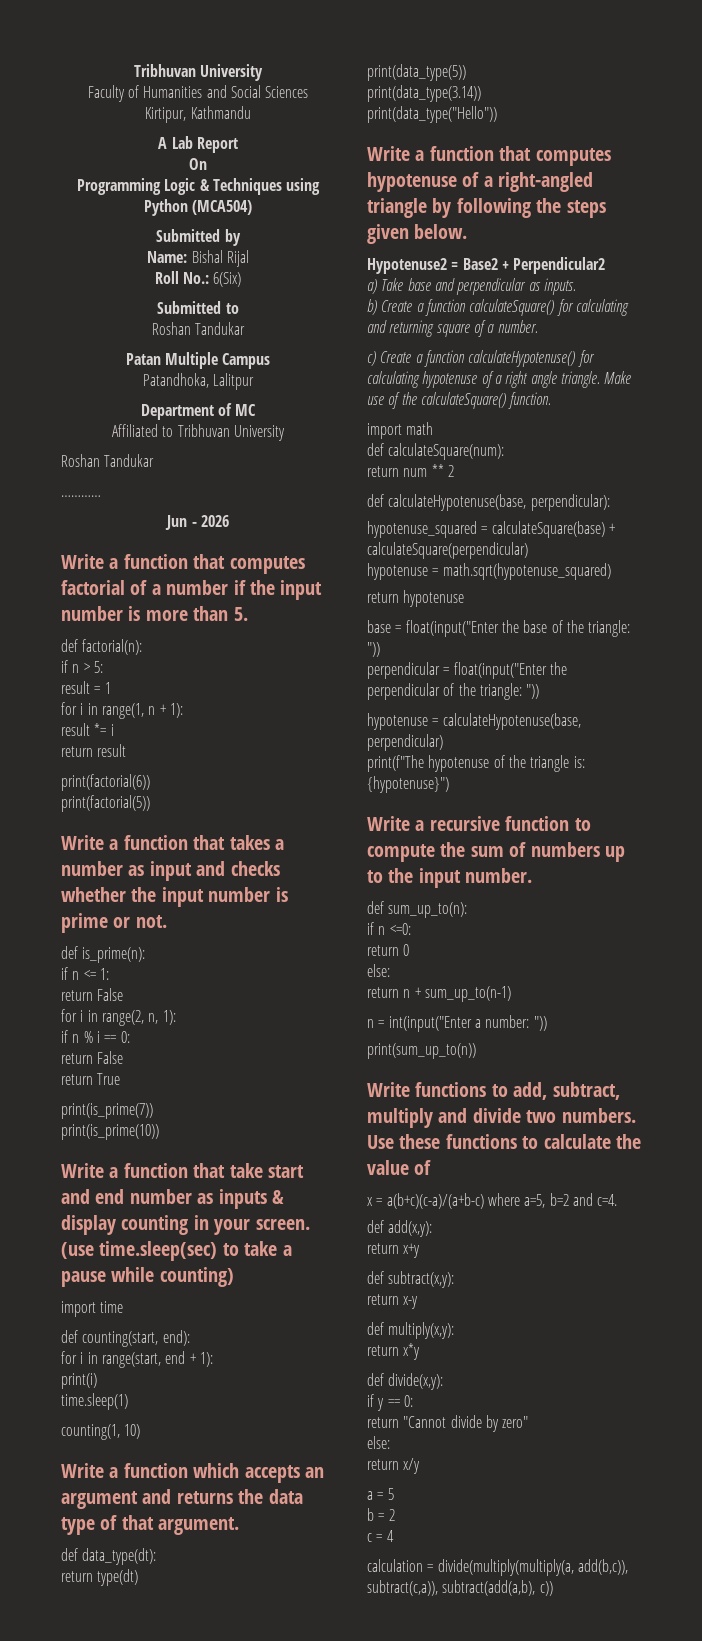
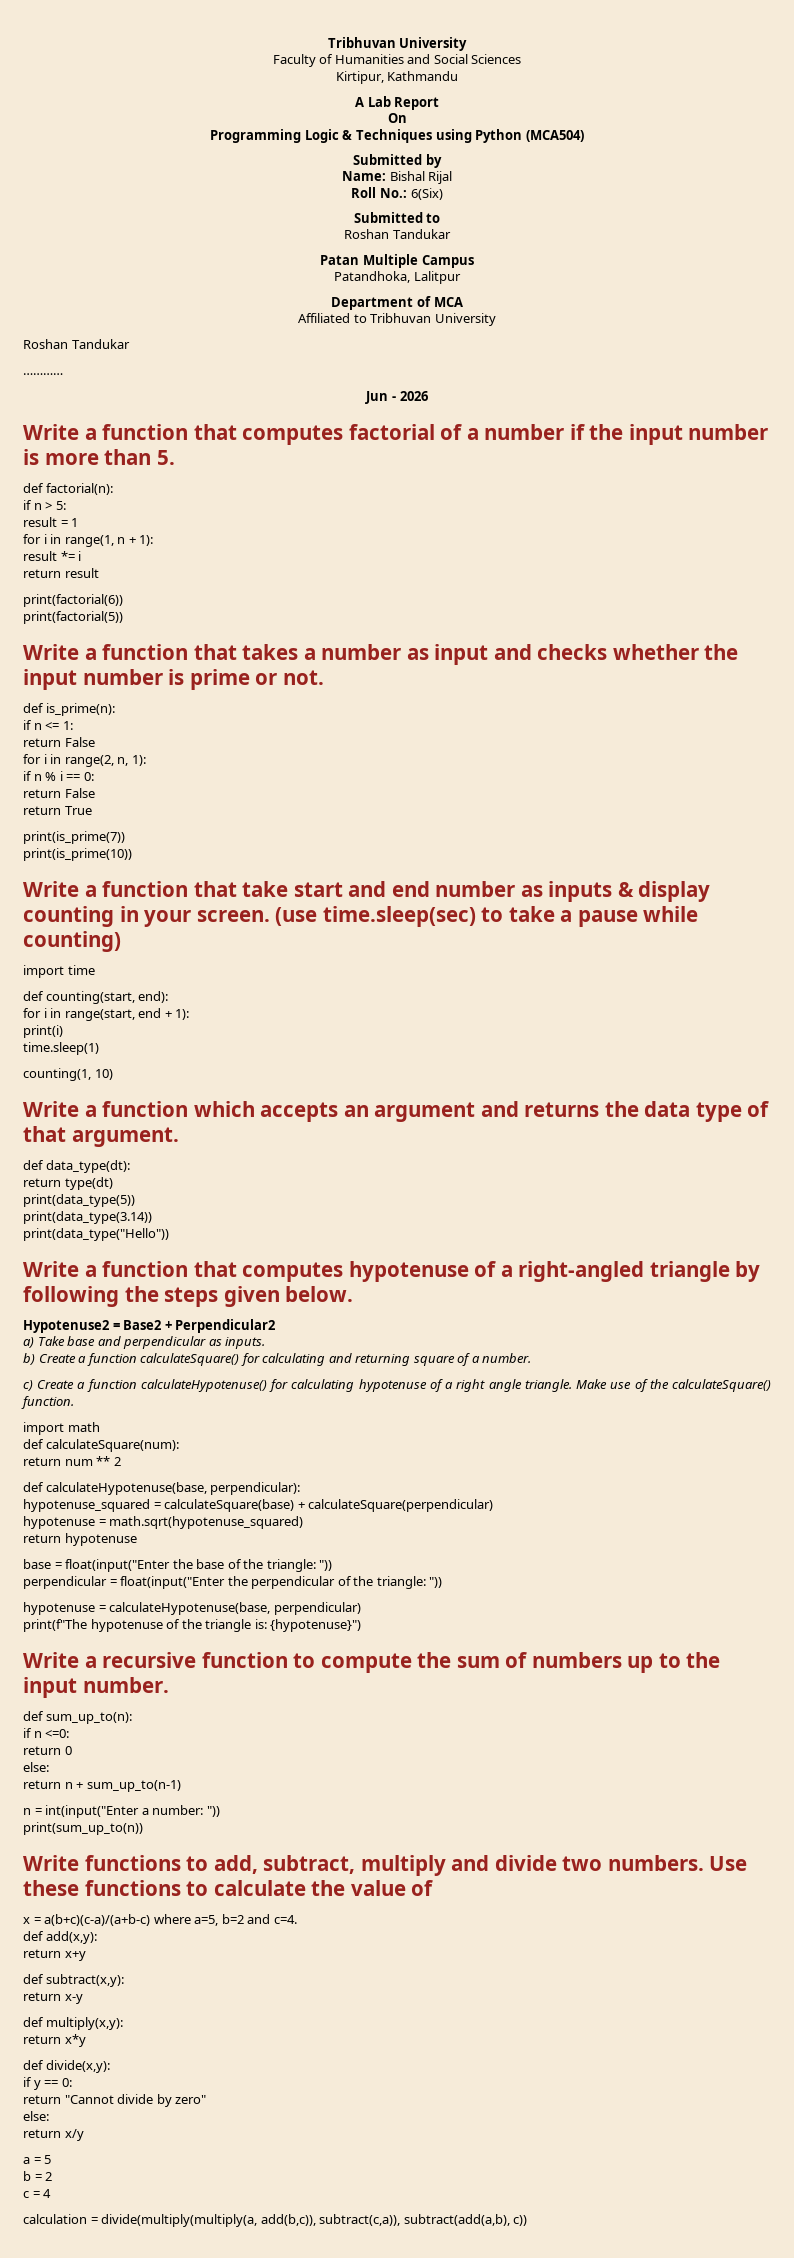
- Department of MC
+ Department of MCA

